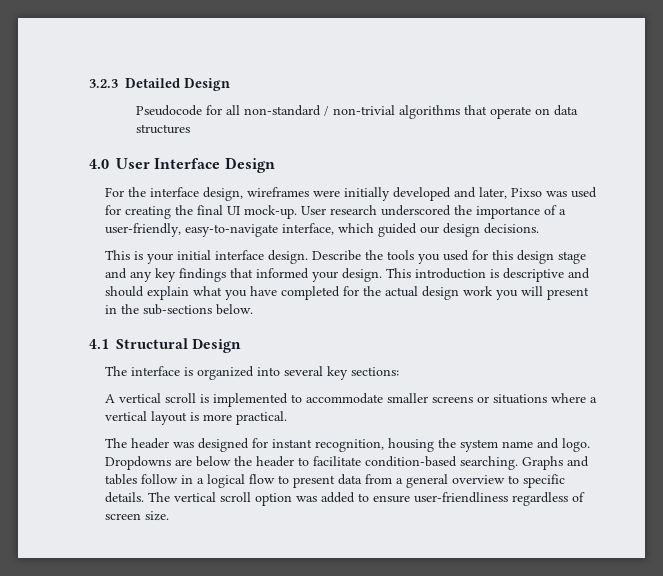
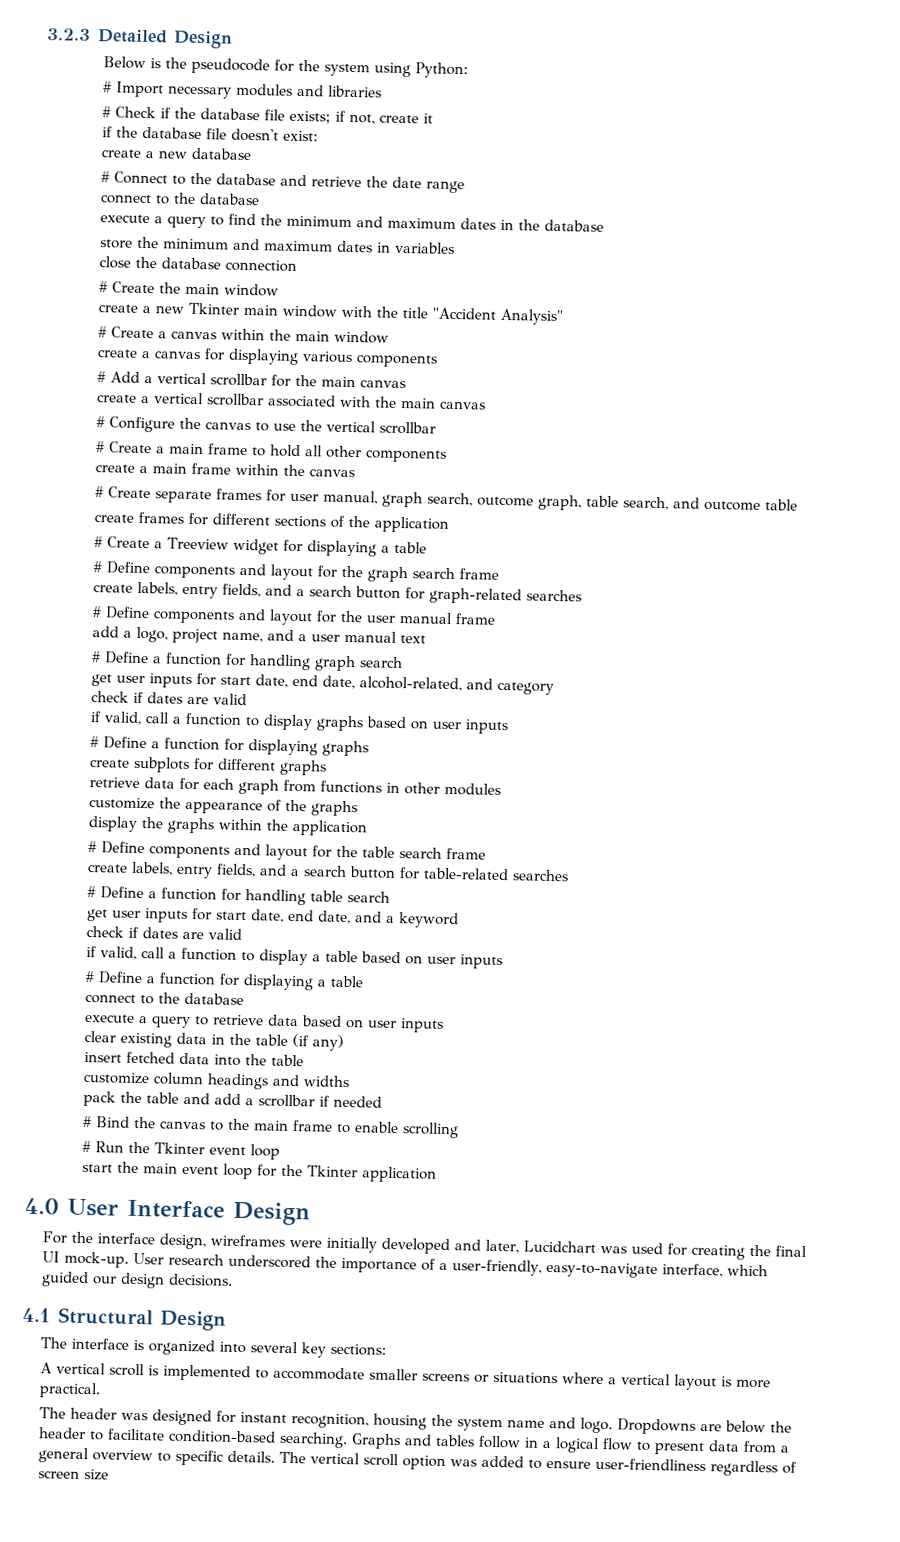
- Pseudocode for all non-standard / non-trivial algorithms that operate on data structures
+ Below is the pseudocode for the system using Python:
+ # Import necessary modules and libraries
+ # Check if the database file exists; if not, create it
+ if the database file doesn't exist:
+ create a new database
+ # Connect to the database and retrieve the date range
+ connect to the database
+ execute a query to find the minimum and maximum dates in the database
+ store the minimum and maximum dates in variables
+ close the database connection
+ # Create the main window
+ create a new Tkinter main window with the title "Accident Analysis"
+ # Create a canvas within the main window
+ create a canvas for displaying various components
+ # Add a vertical scrollbar for the main canvas
+ create a vertical scrollbar associated with the main canvas
+ # Configure the canvas to use the vertical scrollbar
+ # Create a main frame to hold all other components
+ create a main frame within the canvas
+ # Create separate frames for user manual, graph search, outcome graph, table search, and outcome table
+ create frames for different sections of the application
+ # Create a Treeview widget for displaying a table
+ # Define components and layout for the graph search frame
+ create labels, entry fields, and a search button for graph-related searches
+ # Define components and layout for the user manual frame
+ add a logo, project name, and a user manual text
+ # Define a function for handling graph search
+ get user inputs for start date, end date, alcohol-related, and category
+ check if dates are valid
+ if valid, call a function to display graphs based on user inputs
+ # Define a function for displaying graphs
+ create subplots for different graphs
+ retrieve data for each graph from functions in other modules
+ customize the appearance of the graphs
+ display the graphs within the application
+ # Define components and layout for the table search frame
+ create labels, entry fields, and a search button for table-related searches
+ # Define a function for handling table search
+ get user inputs for start date, end date, and a keyword
+ check if dates are valid
+ if valid, call a function to display a table based on user inputs
+ # Define a function for displaying a table
+ connect to the database
+ execute a query to retrieve data based on user inputs
+ clear existing data in the table (if any)
+ insert fetched data into the table
+ customize column headings and widths
+ pack the table and add a scrollbar if needed
+ # Bind the canvas to the main frame to enable scrolling
+ # Run the Tkinter event loop
+ start the main event loop for the Tkinter application
- For the interface design, wireframes were initially developed and later, Pixso was used for creating the final UI mock-up.
+ For the interface design, wireframes were initially developed and later, Lucidchart was used for creating the final UI mock-up.
- This is your initial interface design. Describe the tools you used for this design stage and any key findings that informed your design. This introduction is descriptive and should explain what you have completed for the actual design work you will present in the sub-sections below.
- The vertical scroll option was added to ensure user-friendliness regardless of screen size.
+ The vertical scroll option was added to ensure user-friendliness regardless of screen size

